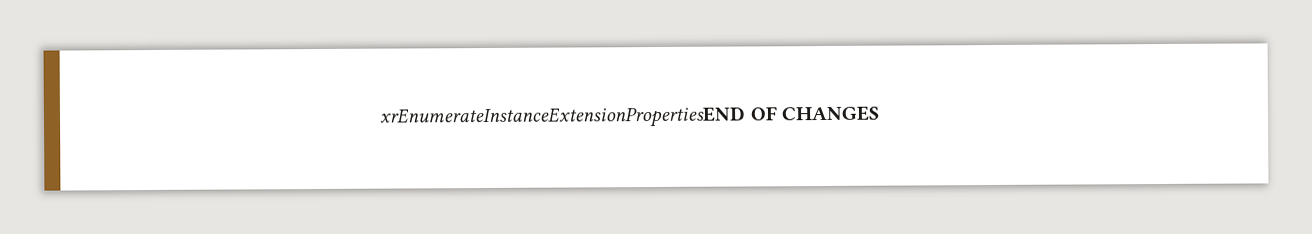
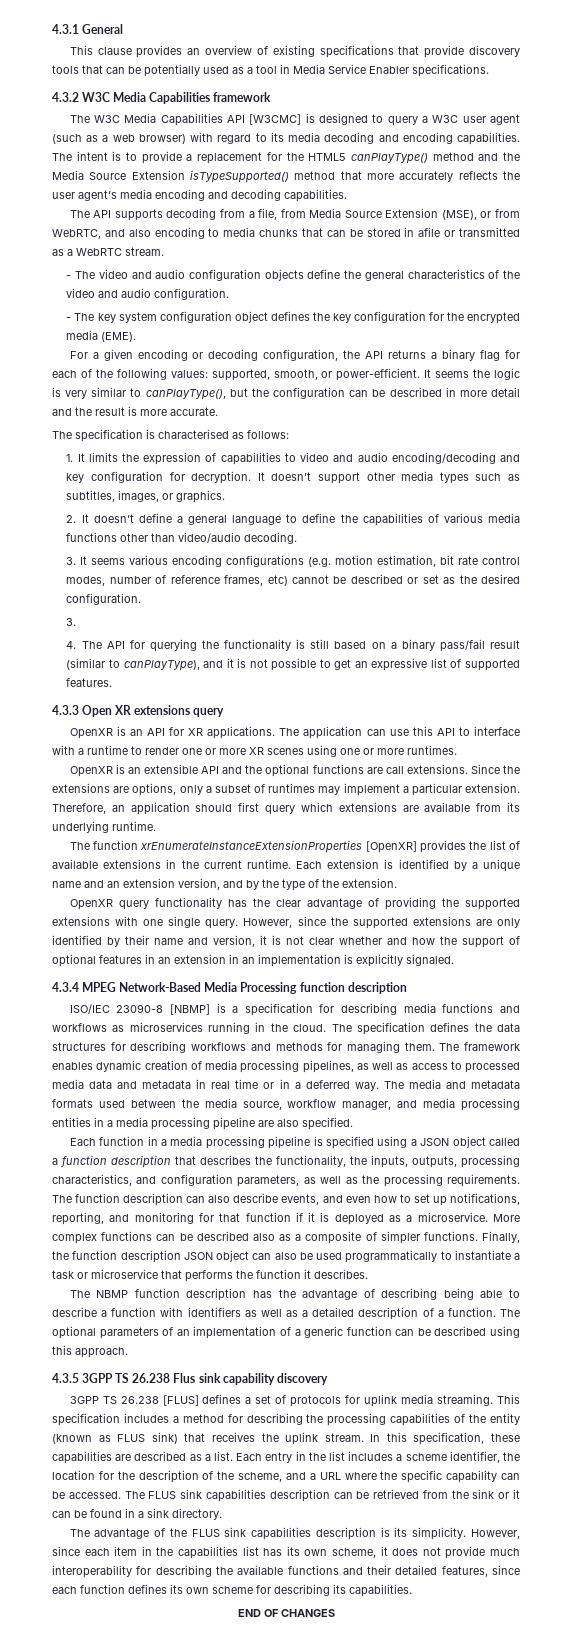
- xrEnumerateInstanceExtensionPropertiesEND OF CHANGES
+ 4.3.1 General
+ This clause provides an overview of existing specifications that provide discovery tools that can be potentially used as a tool in Media Service Enabler specifications.
+ 4.3.2 W3C Media Capabilities framework
+ The W3C Media Capabilities API [W3CMC] is designed to query a W3C user agent (such as a web browser) with regard to its media decoding and encoding capabilities. The intent is to provide a replacement for the HTML5 canPlayType() method and the Media Source Extension isTypeSupported() method that more accurately reflects the user agent’s media encoding and decoding capabilities.
+ The API supports decoding from a file, from Media Source Extension (MSE), or from WebRTC, and also encoding to media chunks that can be stored in afile or transmitted as a WebRTC stream.
+ - The video and audio configuration objects define the general characteristics of the video and audio configuration.
+ - The key system configuration object defines the key configuration for the encrypted media (EME).
+ For a given encoding or decoding configuration, the API returns a binary flag for each of the following values: supported, smooth, or power-efficient. It seems the logic is very similar to canPlayType(), but the configuration can be described in more detail and the result is more accurate.
+ The specification is characterised as follows:
+ 1. It limits the expression of capabilities to video and audio encoding/decoding and key configuration for decryption. It doesn’t support other media types such as subtitles, images, or graphics.
+ 2. It doesn’t define a general language to define the capabilities of various media functions other than video/audio decoding.
+ 3. It seems various encoding configurations (e.g. motion estimation, bit rate control modes, number of reference frames, etc) cannot be described or set as the desired configuration.
+ 3.
+ 4. The API for querying the functionality is still based on a binary pass/fail result (similar to canPlayType), and it is not possible to get an expressive list of supported features.
+ 4.3.3 Open XR extensions query
+ OpenXR is an API for XR applications. The application can use this API to interface with a runtime to render one or more XR scenes using one or more runtimes.
+ OpenXR is an extensible API and the optional functions are call extensions. Since the extensions are options, only a subset of runtimes may implement a particular extension. Therefore, an application should first query which extensions are available from its underlying runtime.
+ The function xrEnumerateInstanceExtensionProperties [OpenXR] provides the list of available extensions in the current runtime. Each extension is identified by a unique name and an extension version, and by the type of the extension.
+ OpenXR query functionality has the clear advantage of providing the supported extensions with one single query. However, since the supported extensions are only identified by their name and version, it is not clear whether and how the support of optional features in an extension in an implementation is explicitly signaled.
+ 4.3.4 MPEG Network-Based Media Processing function description
+ ISO/IEC 23090-8 [NBMP] is a specification for describing media functions and workflows as microservices running in the cloud. The specification defines the data structures for describing workflows and methods for managing them. The framework enables dynamic creation of media processing pipelines, as well as access to processed media data and metadata in real time or in a deferred way. The media and metadata formats used between the media source, workflow manager, and media processing entities in a media processing pipeline are also specified.
+ Each function in a media processing pipeline is specified using a JSON object called a function description that describes the functionality, the inputs, outputs, processing characteristics, and configuration parameters, as well as the processing requirements. The function description can also describe events, and even how to set up notifications, reporting, and monitoring for that function if it is deployed as a microservice. More complex functions can be described also as a composite of simpler functions. Finally, the function description JSON object can also be used programmatically to instantiate a task or microservice that performs the function it describes.
+ The NBMP function description has the advantage of describing being able to describe a function with identifiers as well as a detailed description of a function. The optional parameters of an implementation of a generic function can be described using this approach.
+ 4.3.5 3GPP TS 26.238 Flus sink capability discovery
+ 3GPP TS 26.238 [FLUS] defines a set of protocols for uplink media streaming. This specification includes a method for describing the processing capabilities of the entity (known as FLUS sink) that receives the uplink stream. In this specification, these capabilities are described as a list. Each entry in the list includes a scheme identifier, the location for the description of the scheme, and a URL where the specific capability can be accessed. The FLUS sink capabilities description can be retrieved from the sink or it can be found in a sink directory.
+ The advantage of the FLUS sink capabilities description is its simplicity. However, since each item in the capabilities list has its own scheme, it does not provide much interoperability for describing the available functions and their detailed features, since each function defines its own scheme for describing its capabilities.
+ END OF CHANGES

